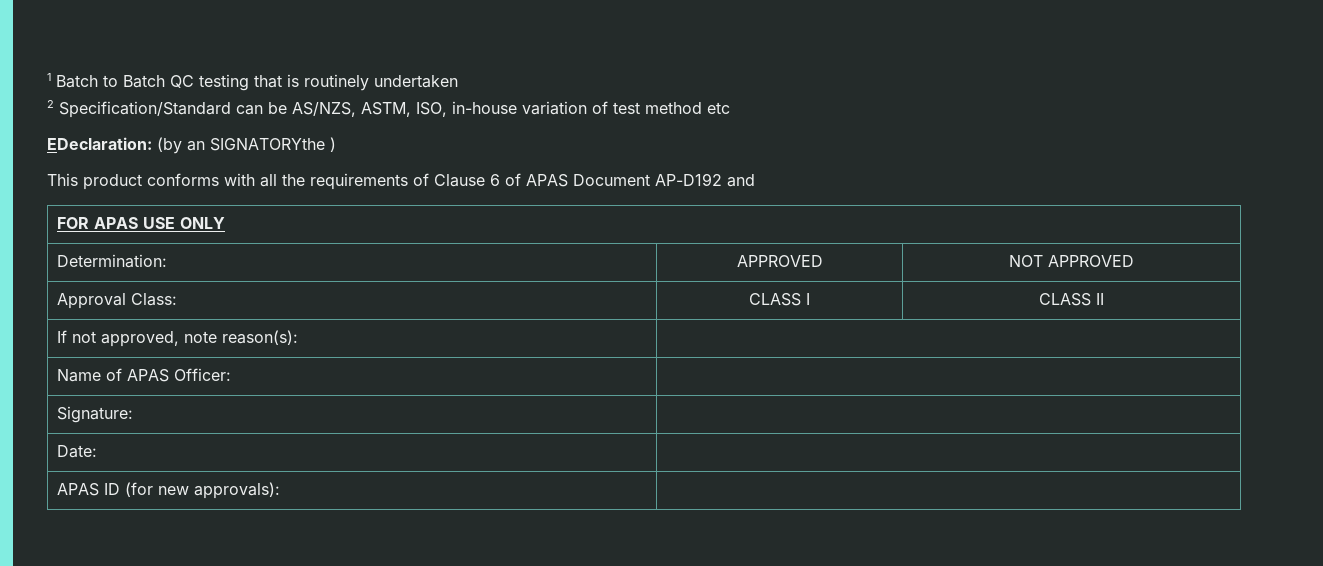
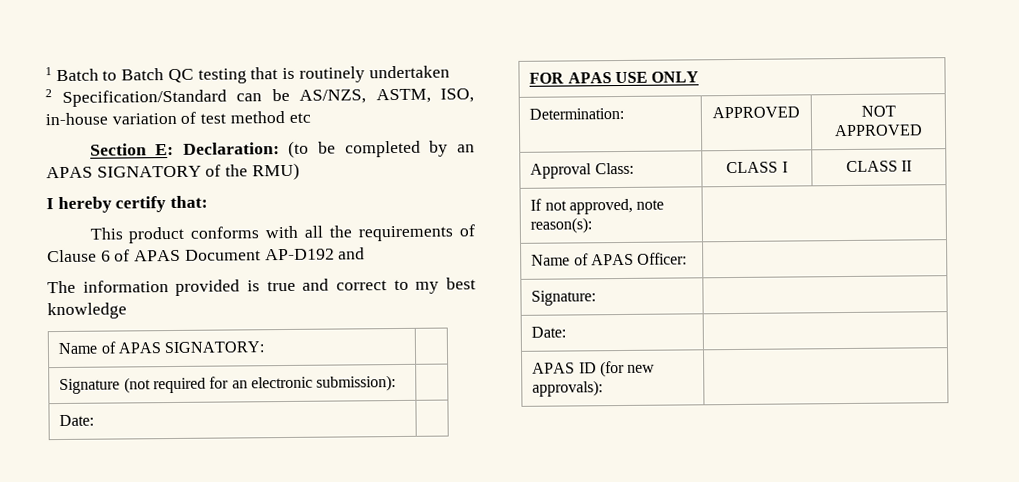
- EDeclaration: (by an SIGNATORYthe )
+ Section E: Declaration: (to be completed by an APAS SIGNATORY of the RMU)
+ I hereby certify that:
+ The information provided is true and correct to my best knowledge
+ Name of APAS SIGNATORY: |
+ Signature (not required for an electronic submission): |
+ Date: |

